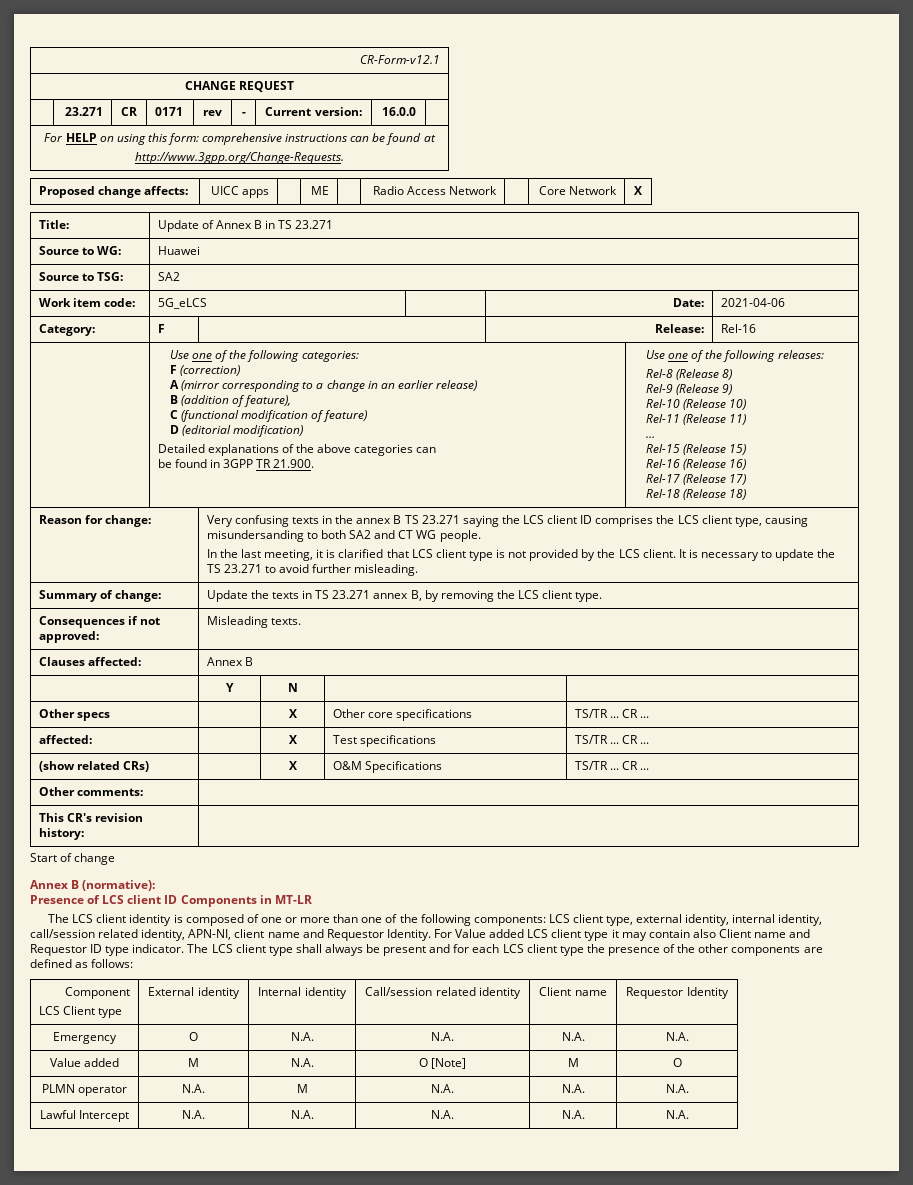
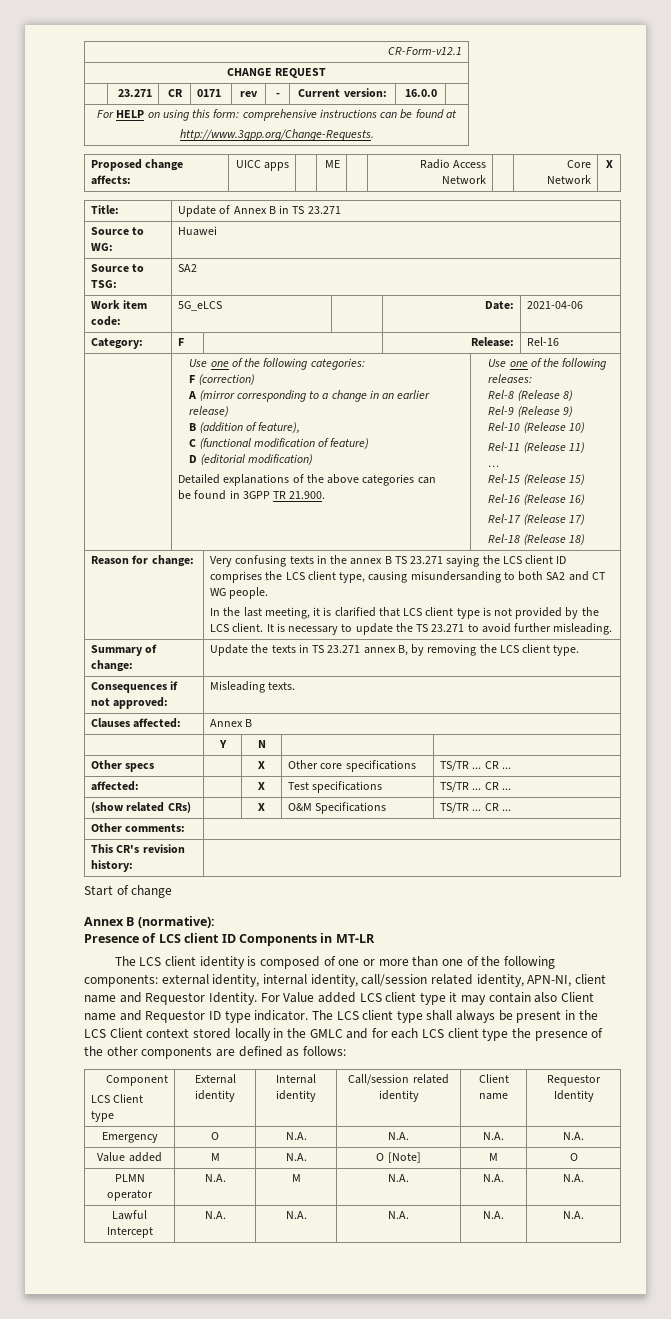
- The LCS client identity is composed of one or more than one of the following components: LCS client type, external identity, internal identity, call/session related identity, APN-NI, client name and Requestor Identity.
+ The LCS client identity is composed of one or more than one of the following components: external identity, internal identity, call/session related identity, APN-NI, client name and Requestor Identity.
- The LCS client type shall always be present and for each LCS client type the presence of the other components are defined as follows:
+ The LCS client type shall always be present in the LCS Client context stored locally in the GMLC and for each LCS client type the presence of the other components are defined as follows:

